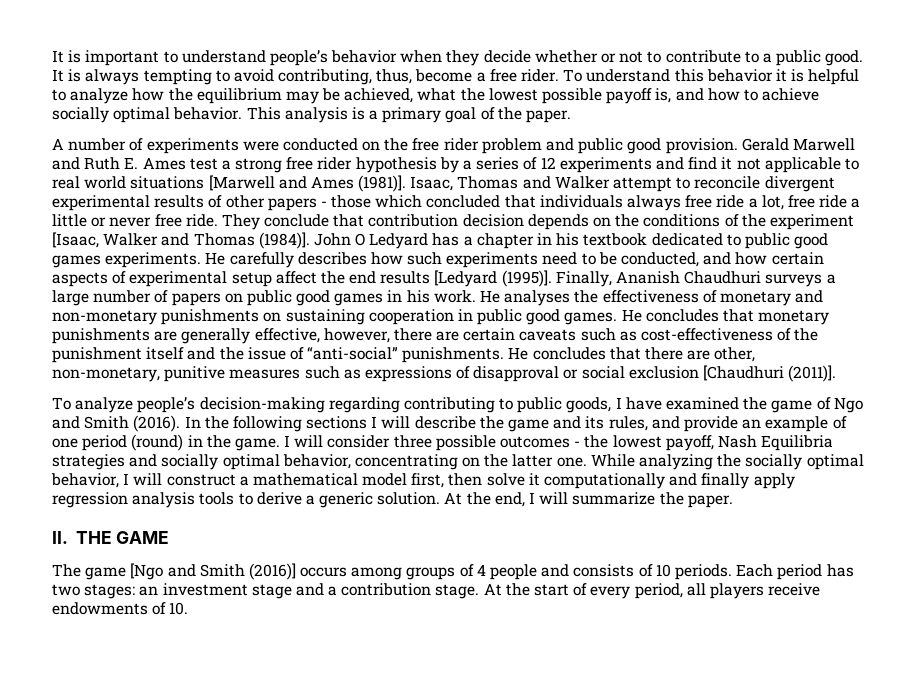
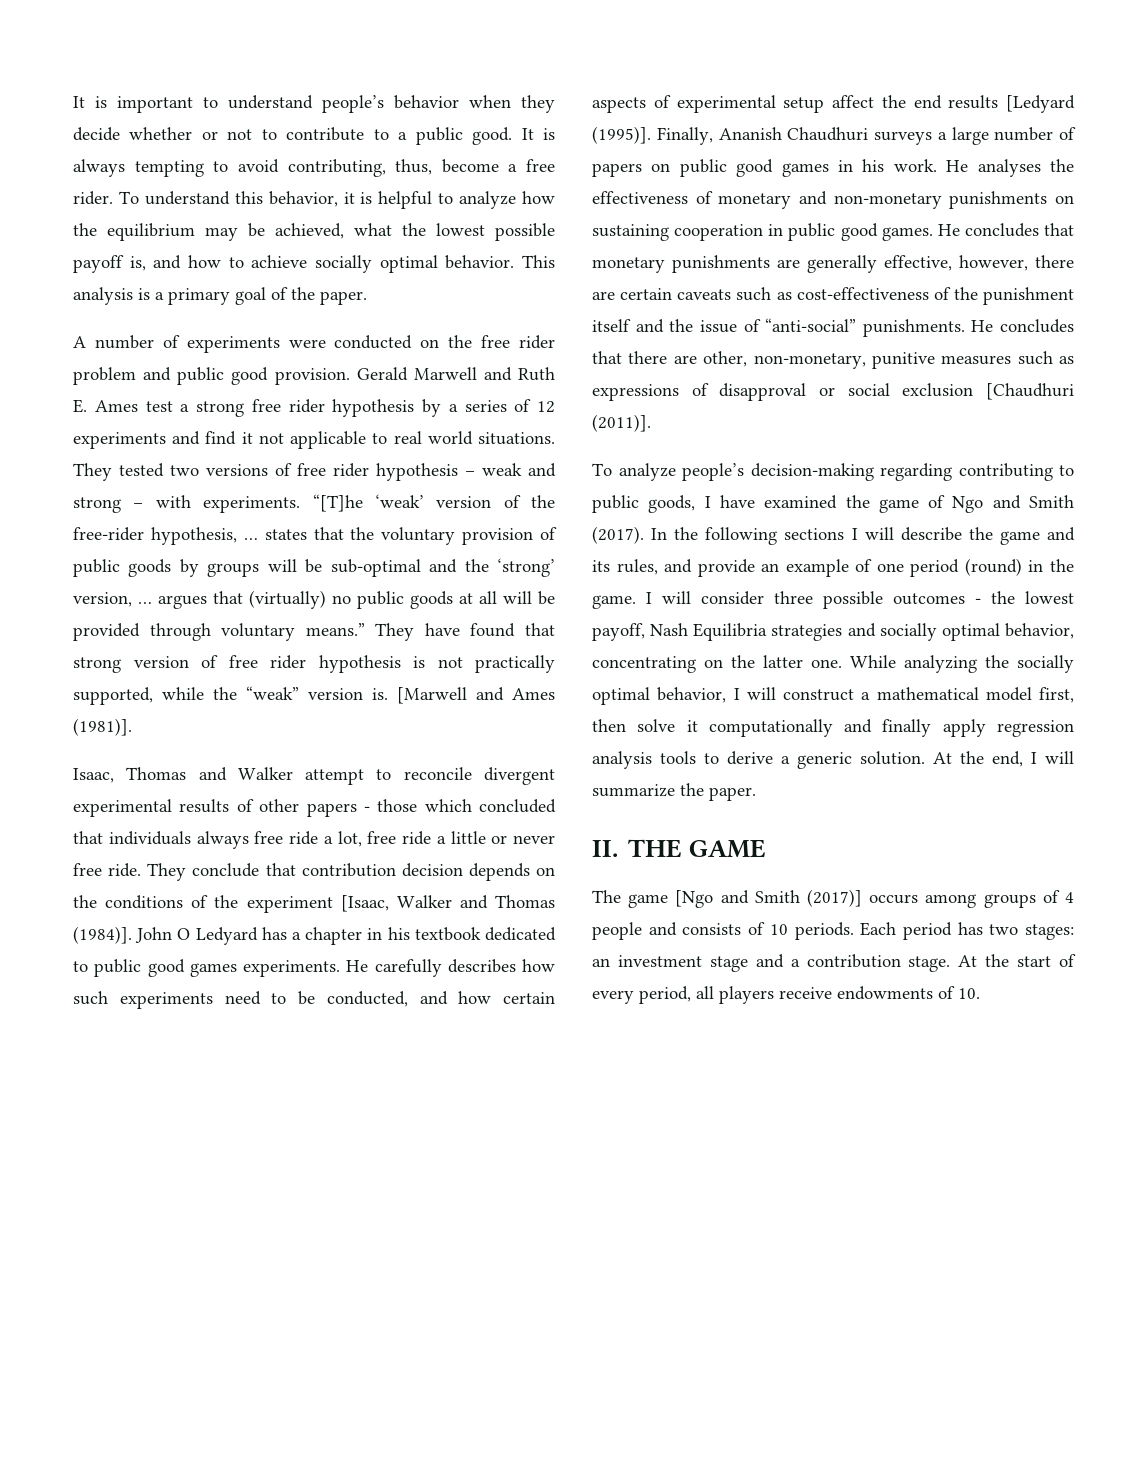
- To understand this behavior it is helpful to analyze how the equilibrium may be achieved, what the lowest possible payoff is, and how to achieve socially optimal behavior.
+ To understand this behavior, it is helpful to analyze how the equilibrium may be achieved, what the lowest possible payoff is, and how to achieve socially optimal behavior.
- Gerald Marwell and Ruth E. Ames test a strong free rider hypothesis by a series of 12 experiments and find it not applicable to real world situations [Marwell and Ames (1981)]. Isaac, Thomas and Walker attempt to reconcile divergent experimental results of other papers - those which concluded that individuals always free ride a lot, free ride a little or never free ride.
+ Gerald Marwell and Ruth E. Ames test a strong free rider hypothesis by a series of 12 experiments and find it not applicable to real world situations. They tested two versions of free rider hypothesis – weak and strong – with experiments. “[T]he ‘weak’ version of the free-rider hypothesis, … states that the voluntary provision of public goods by groups will be sub-optimal and the ‘strong’ version, … argues that (virtually) no public goods at all will be provided through voluntary means.” They have found that strong version of free rider hypothesis is not practically supported, while the “weak” version is. [Marwell and Ames (1981)].
+ Isaac, Thomas and Walker attempt to reconcile divergent experimental results of other papers - those which concluded that individuals always free ride a lot, free ride a little or never free ride.
- To analyze people’s decision-making regarding contributing to public goods, I have examined the game of Ngo and Smith (2016).
+ To analyze people’s decision-making regarding contributing to public goods, I have examined the game of Ngo and Smith (2017).
- The game [Ngo and Smith (2016)] occurs among groups of 4 people and consists of 10 periods.
+ The game [Ngo and Smith (2017)] occurs among groups of 4 people and consists of 10 periods.

